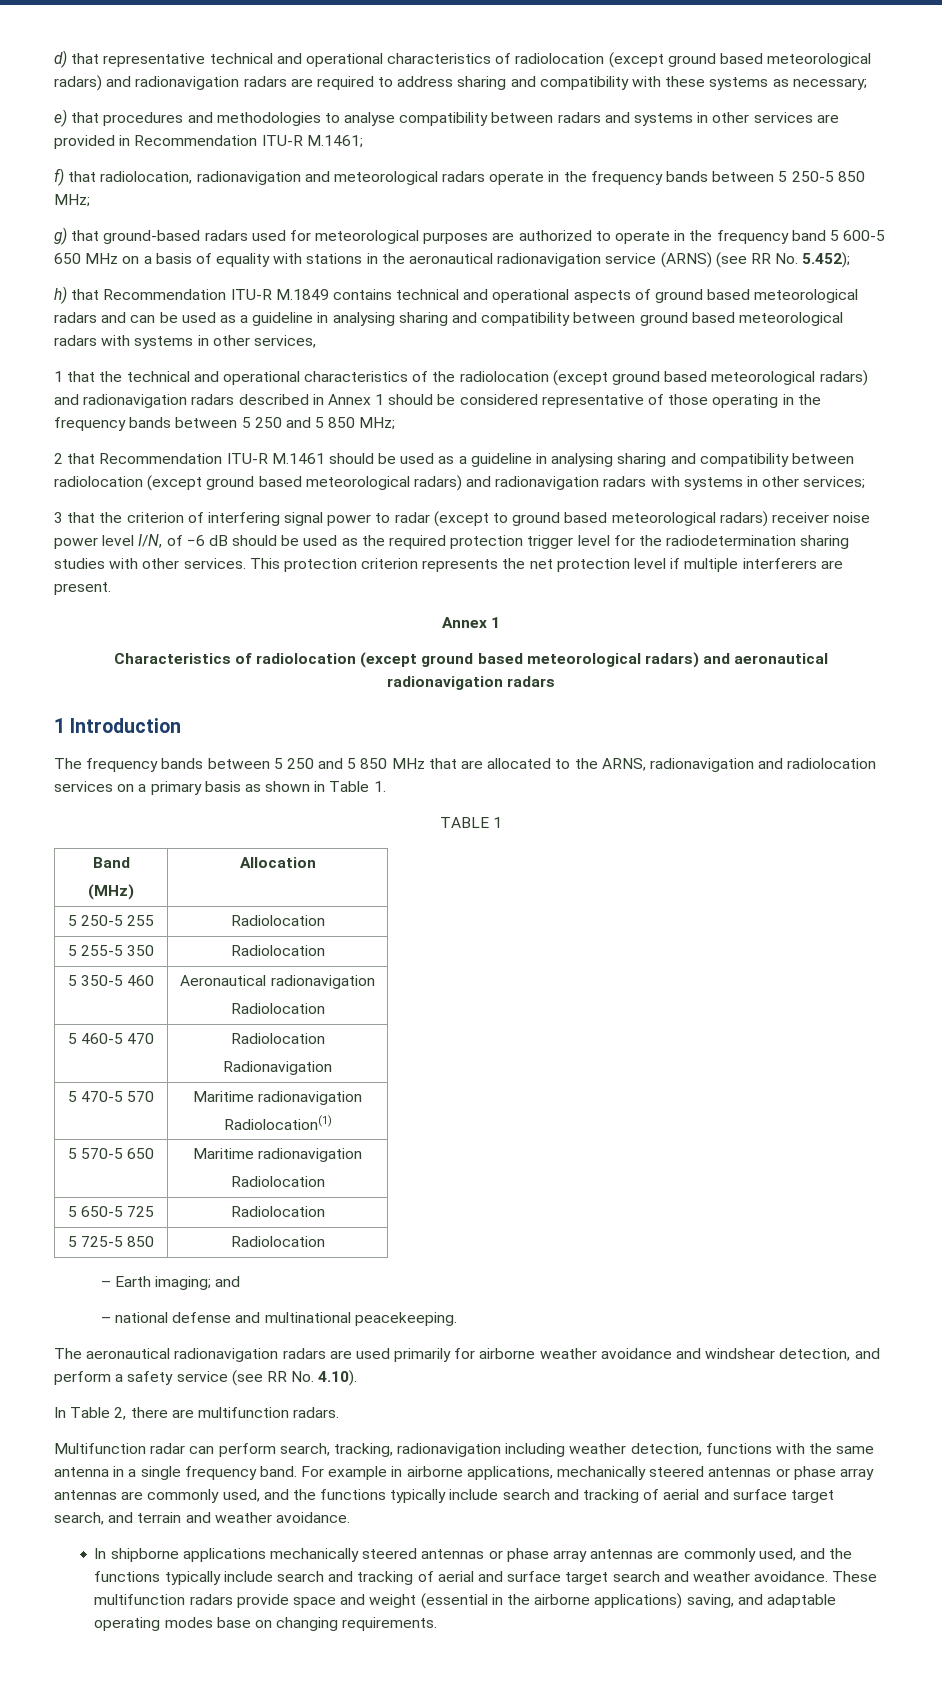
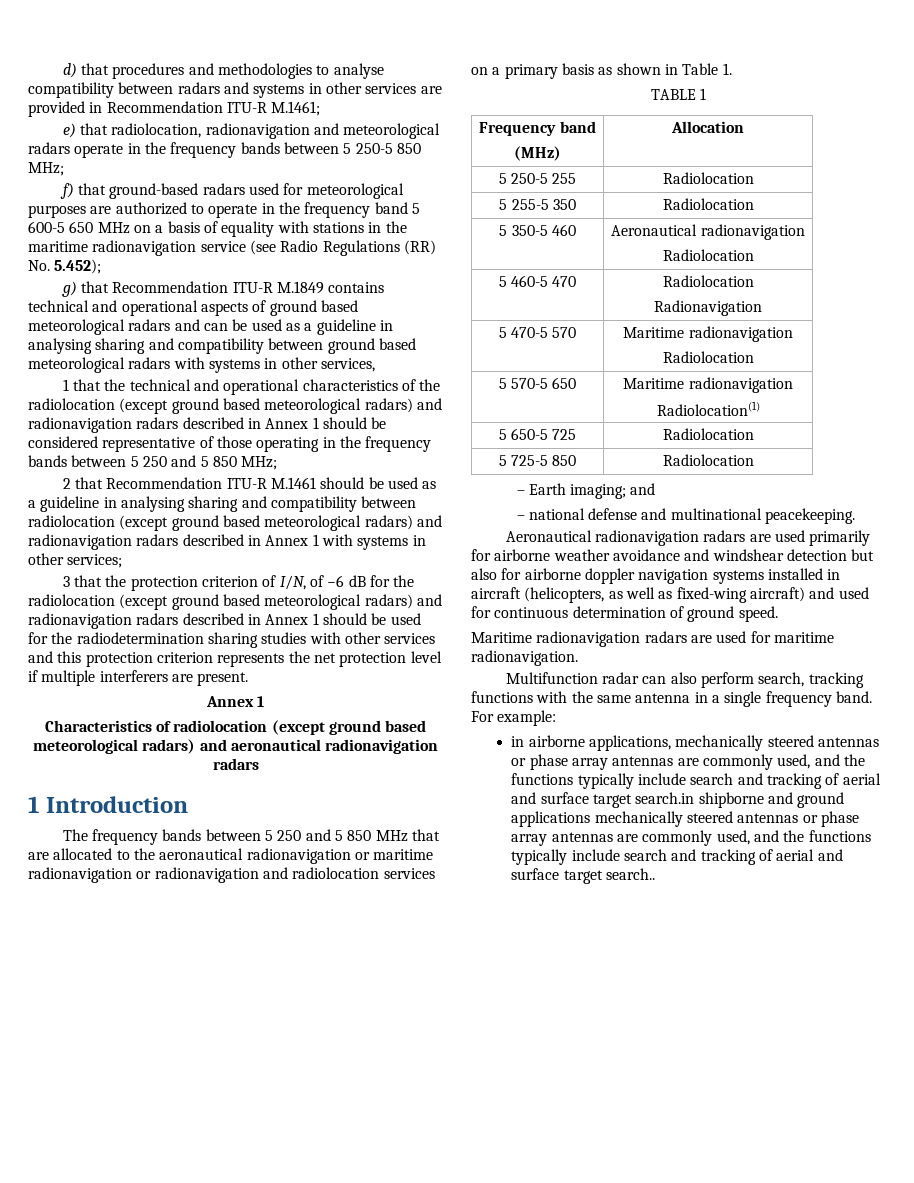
- d) that representative technical and operational characteristics of radiolocation (except ground based meteorological radars) and radionavigation radars are required to address sharing and compatibility with these systems as necessary;
- e) that procedures and methodologies to analyse compatibility between radars and systems in other services are provided in Recommendation ITU-R M.1461;
+ d) that procedures and methodologies to analyse compatibility between radars and systems in other services are provided in Recommendation ITU-R M.1461;
- f) that radiolocation, radionavigation and meteorological radars operate in the frequency bands between 5 250-5 850 MHz;
+ e) that radiolocation, radionavigation and meteorological radars operate in the frequency bands between 5 250-5 850 MHz;
- g) that ground-based radars used for meteorological purposes are authorized to operate in the frequency band 5 600-5 650 MHz on a basis of equality with stations in the aeronautical radionavigation service (ARNS) (see RR No. 5.452);
+ f) that ground-based radars used for meteorological purposes are authorized to operate in the frequency band 5 600-5 650 MHz on a basis of equality with stations in the maritime radionavigation service (see Radio Regulations (RR) No. 5.452);
- h) that Recommendation ITU-R M.1849 contains technical and operational aspects of ground based meteorological radars and can be used as a guideline in analysing sharing and compatibility between ground based meteorological radars with systems in other services,
+ g) that Recommendation ITU-R M.1849 contains technical and operational aspects of ground based meteorological radars and can be used as a guideline in analysing sharing and compatibility between ground based meteorological radars with systems in other services,
- 2 that Recommendation ITU-R M.1461 should be used as a guideline in analysing sharing and compatibility between radiolocation (except ground based meteorological radars) and radionavigation radars with systems in other services;
+ 2 that Recommendation ITU-R M.1461 should be used as a guideline in analysing sharing and compatibility between radiolocation (except ground based meteorological radars) and radionavigation radars described in Annex 1 with systems in other services;
- 3 that the criterion of interfering signal power to radar (except to ground based meteorological radars) receiver noise power level I/N, of −6 dB should be used as the required protection trigger level for the radiodetermination sharing studies with other services. This protection criterion represents the net protection level if multiple interferers are present.
+ 3 that the protection criterion of I/N, of −6 dB for the radiolocation (except ground based meteorological radars) and radionavigation radars described in Annex 1 should be used for the radiodetermination sharing studies with other services and this protection criterion represents the net protection level if multiple interferers are present.
- The frequency bands between 5 250 and 5 850 MHz that are allocated to the ARNS, radionavigation and radiolocation services on a primary basis as shown in Table 1.
+ The frequency bands between 5 250 and 5 850 MHz that are allocated to the aeronautical radionavigation or maritime radionavigation or radionavigation and radiolocation services on a primary basis as shown in Table 1.
- Band
+ Frequency band
  5 470-5 570 | Maritime radionavigation
- Radiolocation(1)
+ Radiolocation
  5 570-5 650 | Maritime radionavigation
- Radiolocation
+ Radiolocation(1)
- The aeronautical radionavigation radars are used primarily for airborne weather avoidance and windshear detection, and perform a safety service (see RR No. 4.10).
- In Table 2, there are multifunction radars.
+ Aeronautical radionavigation radars are used primarily for airborne weather avoidance and windshear detection but also for airborne doppler navigation systems installed in aircraft (helicopters, as well as fixed-wing aircraft) and used for continuous determination of ground speed.
+ Maritime radionavigation radars are used for maritime radionavigation.
- Multifunction radar can perform search, tracking, radionavigation including weather detection, functions with the same antenna in a single frequency band.
+ Multifunction radar can also perform search, tracking functions with the same antenna in a single frequency band.
- For example in airborne applications, mechanically steered antennas or phase array antennas are commonly used, and the functions typically include search and tracking of aerial and surface target search, and terrain and weather avoidance.
- In shipborne applications mechanically steered antennas or phase array antennas are commonly used, and the functions typically include search and tracking of aerial and surface target search and weather avoidance. These multifunction radars provide space and weight (essential in the airborne applications) saving, and adaptable operating modes base on changing requirements.
+ For example:
+ in airborne applications, mechanically steered antennas or phase array antennas are commonly used, and the functions typically include search and tracking of aerial and surface target search.in shipborne and ground applications mechanically steered antennas or phase array antennas are commonly used, and the functions typically include search and tracking of aerial and surface target search..

